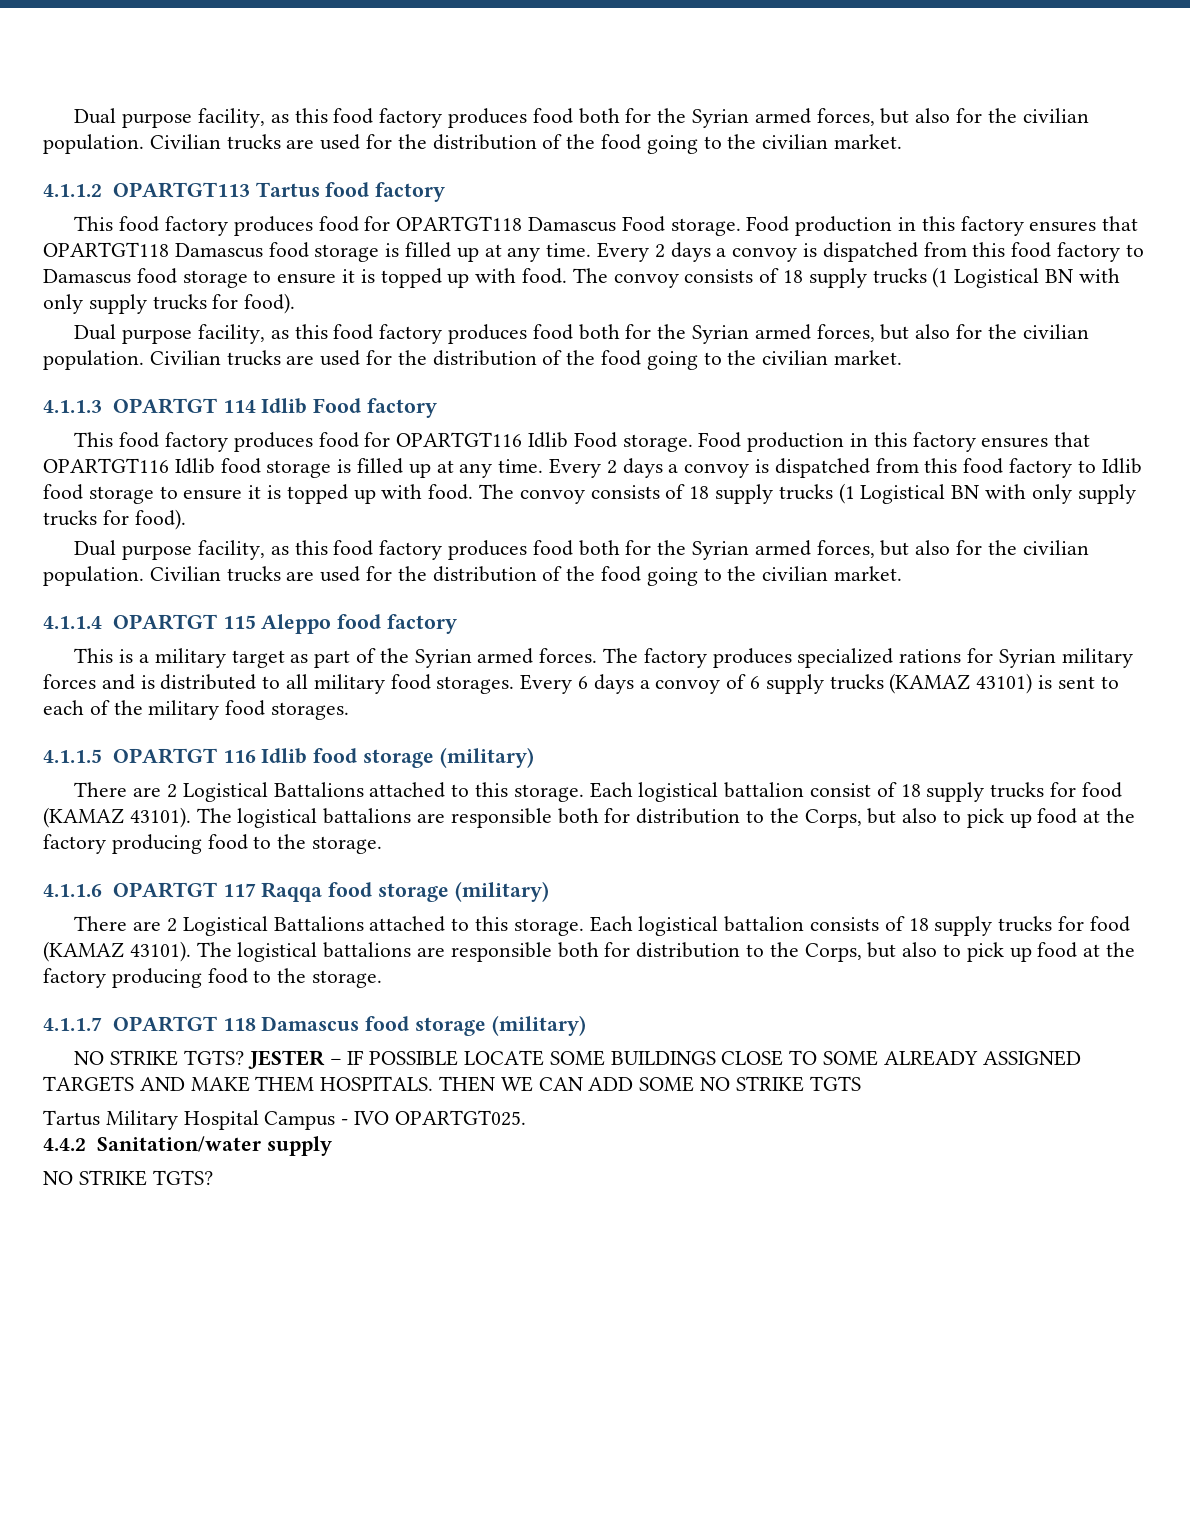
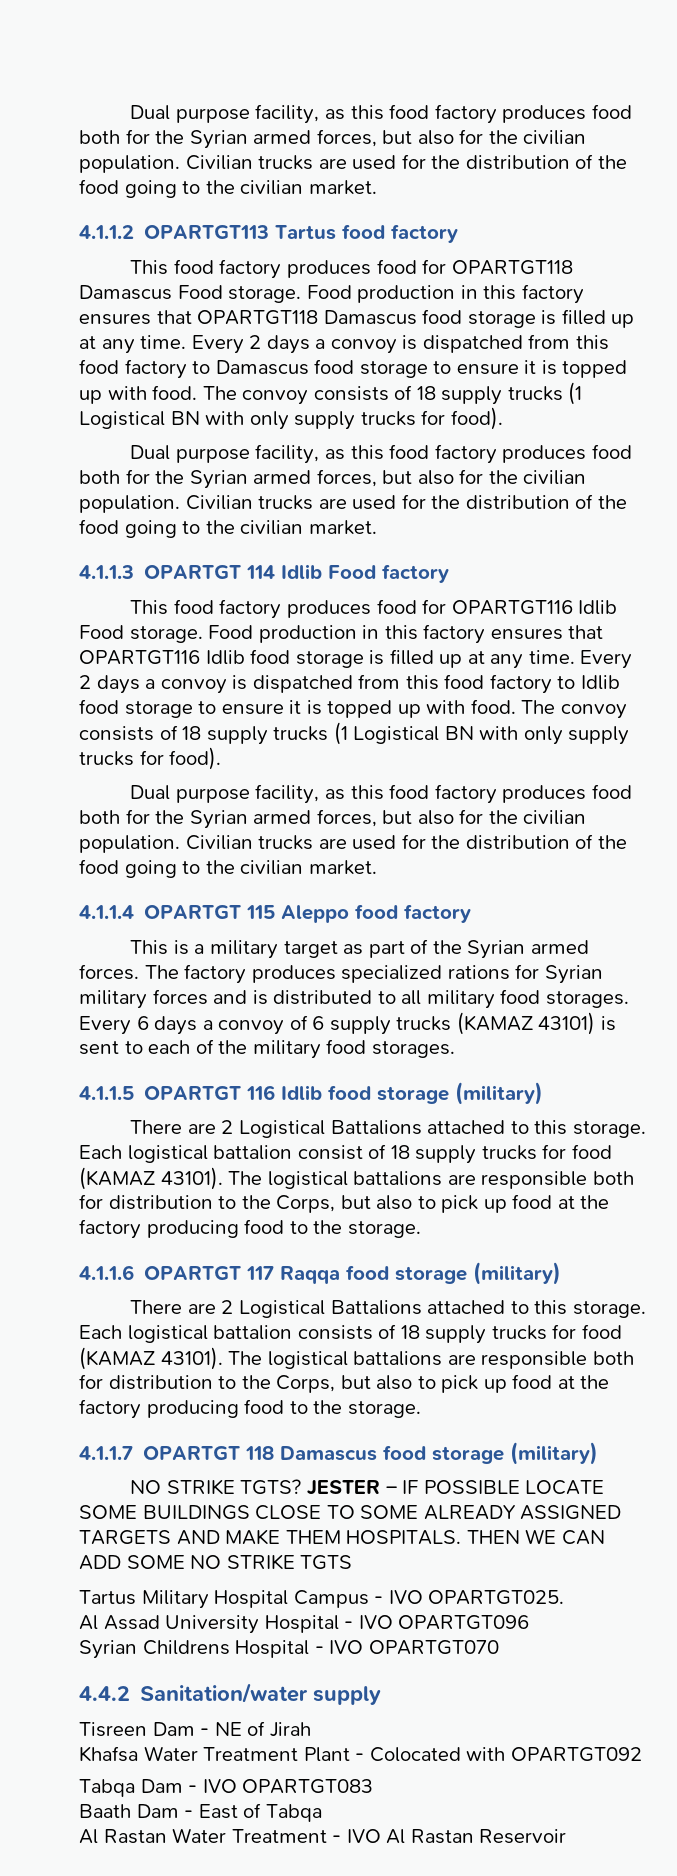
+ Al Assad University Hospital - IVO OPARTGT096
+ Syrian Childrens Hospital - IVO OPARTGT070
  4.4.2 Sanitation/water supply
- NO STRIKE TGTS?
+ Tisreen Dam - NE of Jirah
+ Khafsa Water Treatment Plant - Colocated with OPARTGT092
+ Tabqa Dam - IVO OPARTGT083
+ Baath Dam - East of Tabqa
+ Al Rastan Water Treatment - IVO Al Rastan Reservoir

